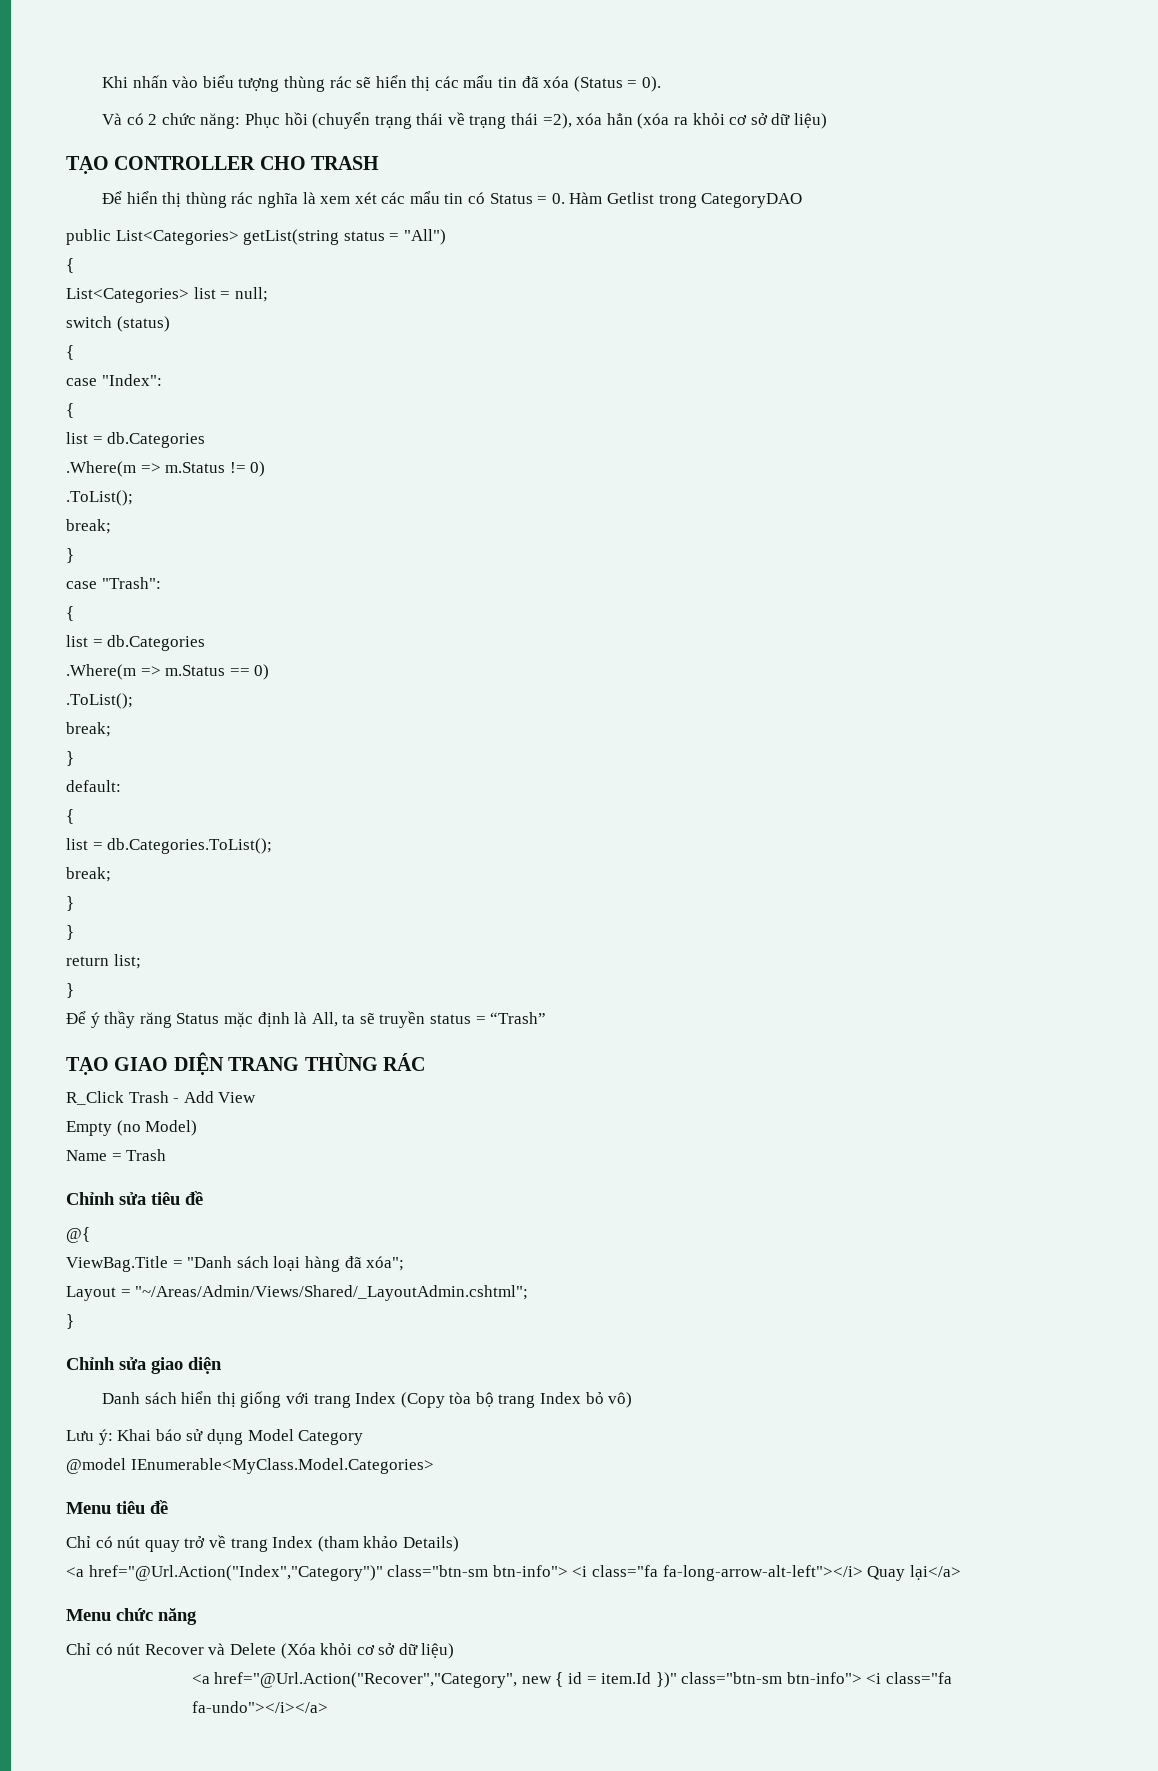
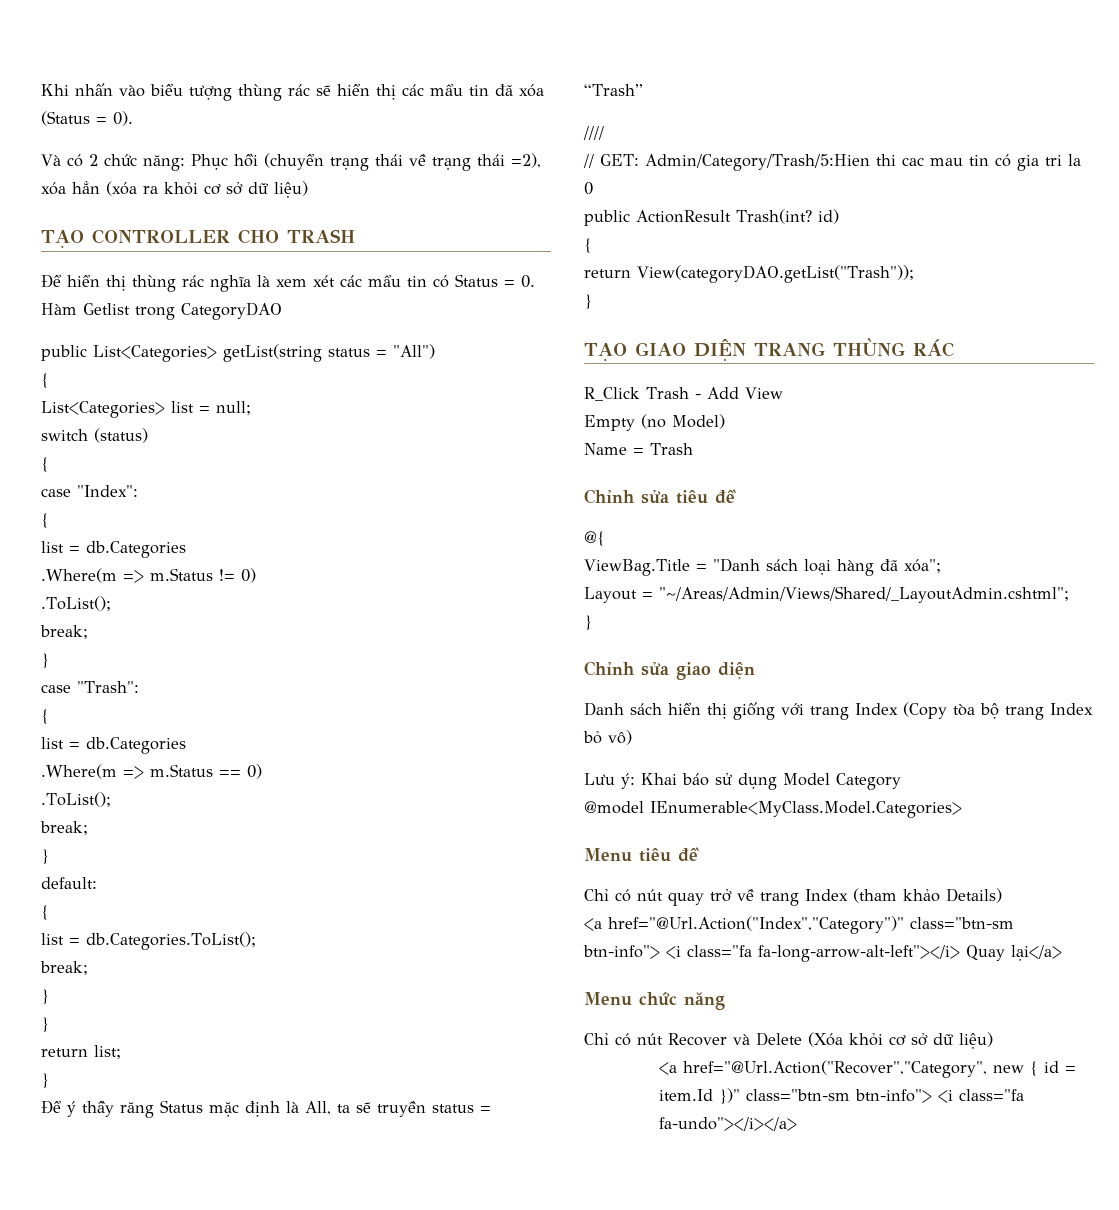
+ ////
+ // GET: Admin/Category/Trash/5:Hien thi cac mau tin có gia tri la 0
+ public ActionResult Trash(int? id)
+ {
+ return View(categoryDAO.getList("Trash"));
+ }

